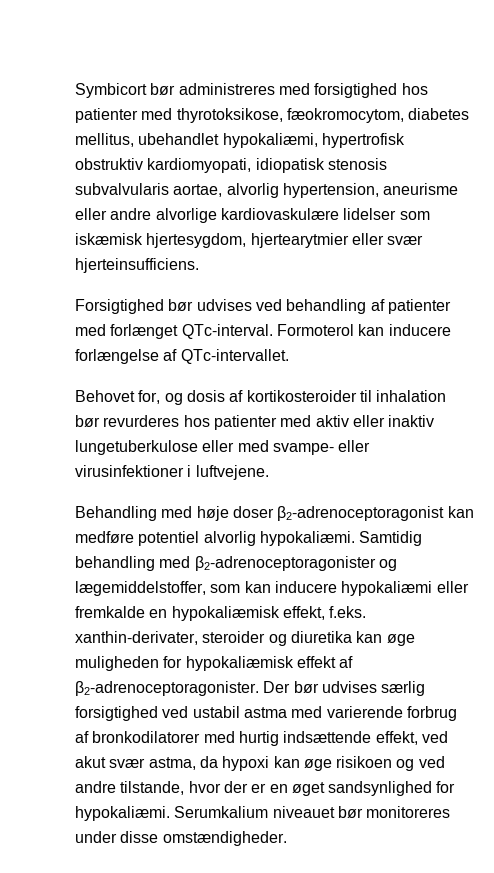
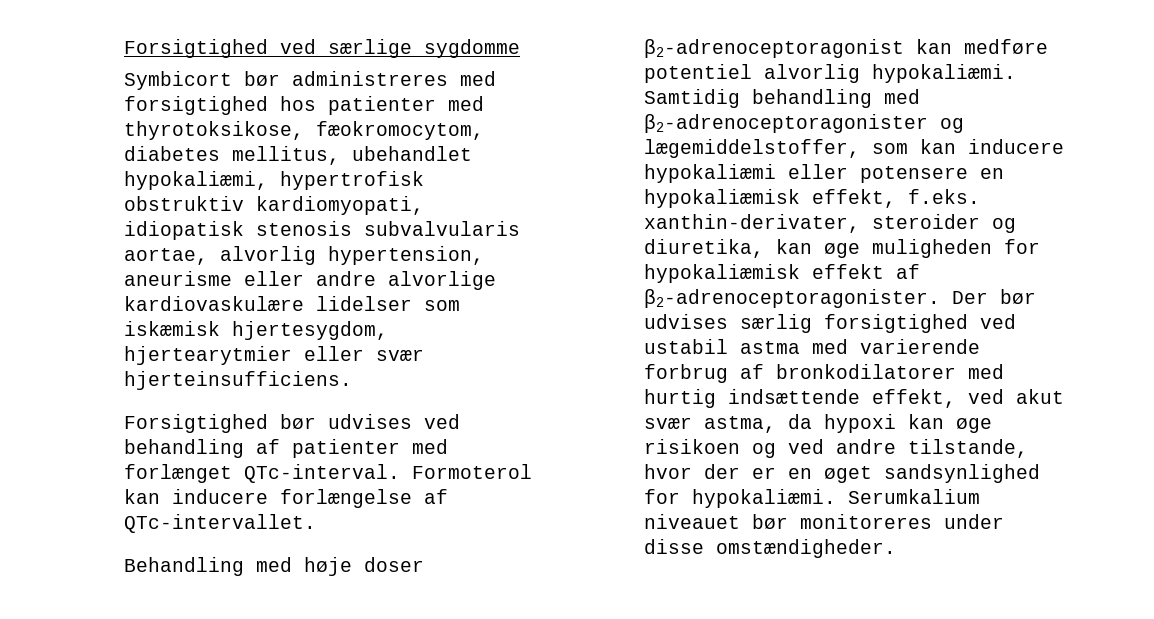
+ Forsigtighed ved særlige sygdomme
- Behovet for, og dosis af kortikosteroider til inhalation bør revurderes hos patienter med aktiv eller inaktiv lungetuberkulose eller med svampe- eller virusinfektioner i luftvejene.
- Samtidig behandling med β2-adrenoceptoragonister og lægemiddelstoffer, som kan inducere hypokaliæmi eller fremkalde en hypokaliæmisk effekt, f.eks. xanthin-derivater, steroider og diuretika kan øge muligheden for hypokaliæmisk effekt af β2-adrenoceptoragonister.
+ Samtidig behandling med β2-adrenoceptoragonister og lægemiddelstoffer, som kan inducere hypokaliæmi eller potensere en hypokaliæmisk effekt, f.eks. xanthin-derivater, steroider og diuretika, kan øge muligheden for hypokaliæmisk effekt af β2-adrenoceptoragonister.

